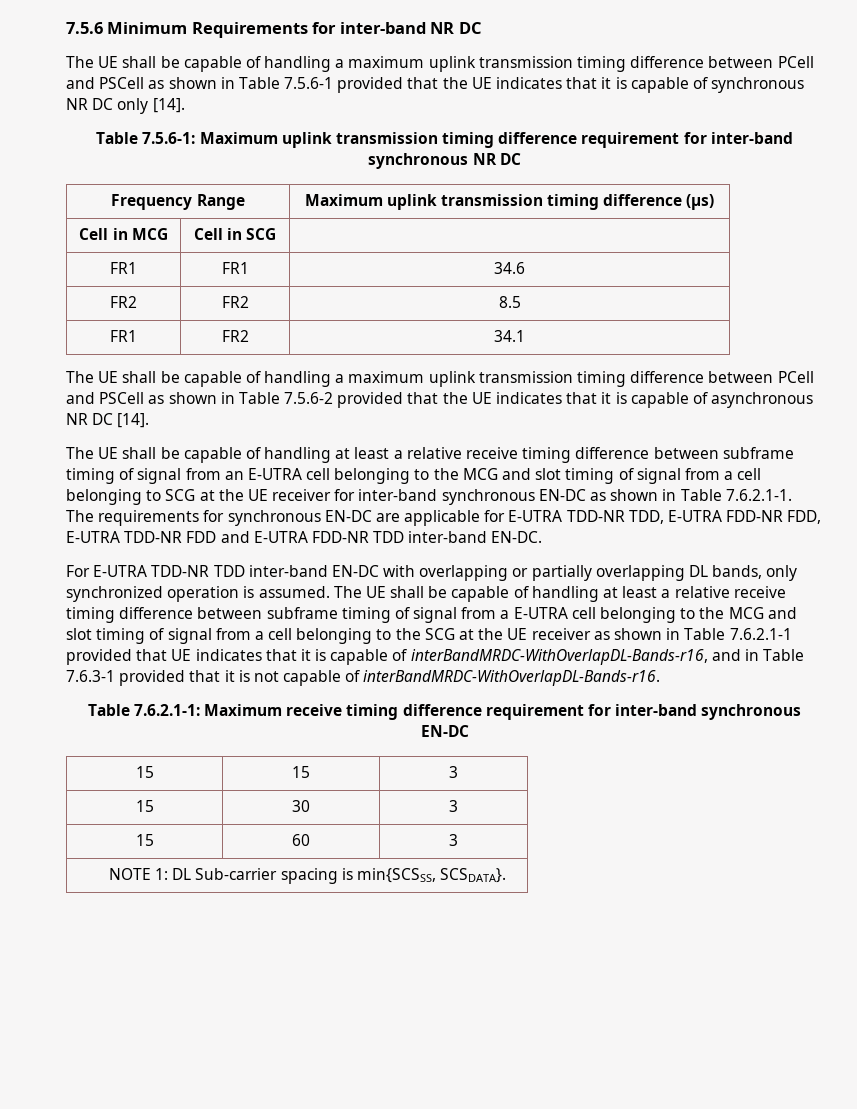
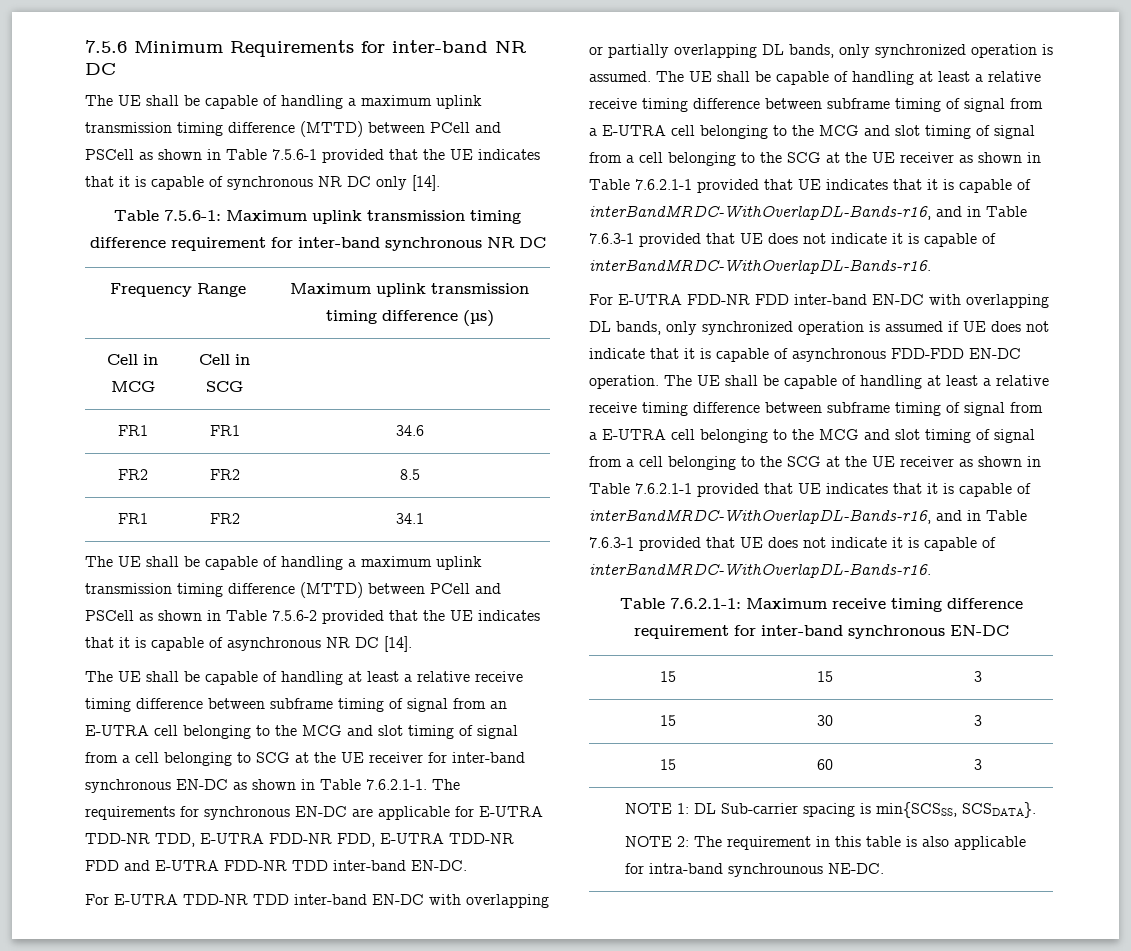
- The UE shall be capable of handling a maximum uplink transmission timing difference between PCell and PSCell as shown in Table 7.5.6-1 provided that the UE indicates that it is capable of synchronous NR DC only [14].
+ The UE shall be capable of handling a maximum uplink transmission timing difference (MTTD) between PCell and PSCell as shown in Table 7.5.6-1 provided that the UE indicates that it is capable of synchronous NR DC only [14].
- The UE shall be capable of handling a maximum uplink transmission timing difference between PCell and PSCell as shown in Table 7.5.6-2 provided that the UE indicates that it is capable of asynchronous NR DC [14].
+ The UE shall be capable of handling a maximum uplink transmission timing difference (MTTD) between PCell and PSCell as shown in Table 7.5.6-2 provided that the UE indicates that it is capable of asynchronous NR DC [14].
- For E-UTRA TDD-NR TDD inter-band EN-DC with overlapping or partially overlapping DL bands, only synchronized operation is assumed. The UE shall be capable of handling at least a relative receive timing difference between subframe timing of signal from a E-UTRA cell belonging to the MCG and slot timing of signal from a cell belonging to the SCG at the UE receiver as shown in Table 7.6.2.1-1 provided that UE indicates that it is capable of interBandMRDC-WithOverlapDL-Bands-r16, and in Table 7.6.3-1 provided that it is not capable of interBandMRDC-WithOverlapDL-Bands-r16.
+ For E-UTRA TDD-NR TDD inter-band EN-DC with overlapping or partially overlapping DL bands, only synchronized operation is assumed. The UE shall be capable of handling at least a relative receive timing difference between subframe timing of signal from a E-UTRA cell belonging to the MCG and slot timing of signal from a cell belonging to the SCG at the UE receiver as shown in Table 7.6.2.1-1 provided that UE indicates that it is capable of interBandMRDC-WithOverlapDL-Bands-r16, and in Table 7.6.3-1 provided that UE does not indicate it is capable of interBandMRDC-WithOverlapDL-Bands-r16.
+ For E-UTRA FDD-NR FDD inter-band EN-DC with overlapping DL bands, only synchronized operation is assumed if UE does not indicate that it is capable of asynchronous FDD-FDD EN-DC operation. The UE shall be capable of handling at least a relative receive timing difference between subframe timing of signal from a E-UTRA cell belonging to the MCG and slot timing of signal from a cell belonging to the SCG at the UE receiver as shown in Table 7.6.2.1-1 provided that UE indicates that it is capable of interBandMRDC-WithOverlapDL-Bands-r16, and in Table 7.6.3-1 provided that UE does not indicate it is capable of interBandMRDC-WithOverlapDL-Bands-r16.
  NOTE 1: DL Sub-carrier spacing is min{SCSSS, SCSDATA}.
+ NOTE 2: The requirement in this table is also applicable for intra-band synchrounous NE-DC.

